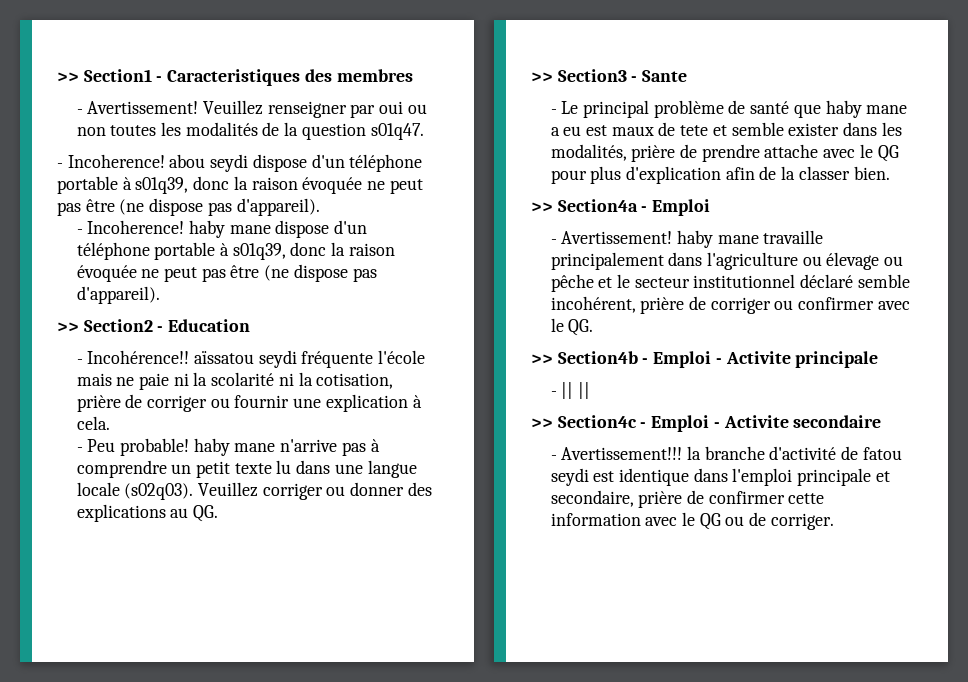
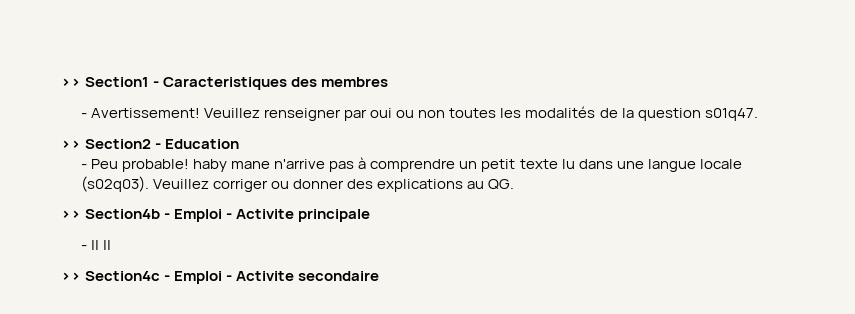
- - Incoherence! abou seydi dispose d'un téléphone portable à s01q39, donc la raison évoquée ne peut pas être (ne dispose pas d'appareil).
- - Incoherence! haby mane dispose d'un téléphone portable à s01q39, donc la raison évoquée ne peut pas être (ne dispose pas d'appareil).
  >> Section2 - Education
- - Incohérence!! aïssatou seydi fréquente l'école mais ne paie ni la scolarité ni la cotisation, prière de corriger ou fournir une explication à cela.
- >> Section3 - Sante
- - Le principal problème de santé que haby mane a eu est maux de tete et semble exister dans les modalités, prière de prendre attache avec le QG pour plus d'explication afin de la classer bien.
- >> Section4a - Emploi
- - Avertissement! haby mane travaille principalement dans l'agriculture ou élevage ou pêche et le secteur institutionnel déclaré semble incohérent, prière de corriger ou confirmer avec le QG.
- - Avertissement!!! la branche d'activité de fatou seydi est identique dans l'emploi principale et secondaire, prière de confirmer cette information avec le QG ou de corriger.

